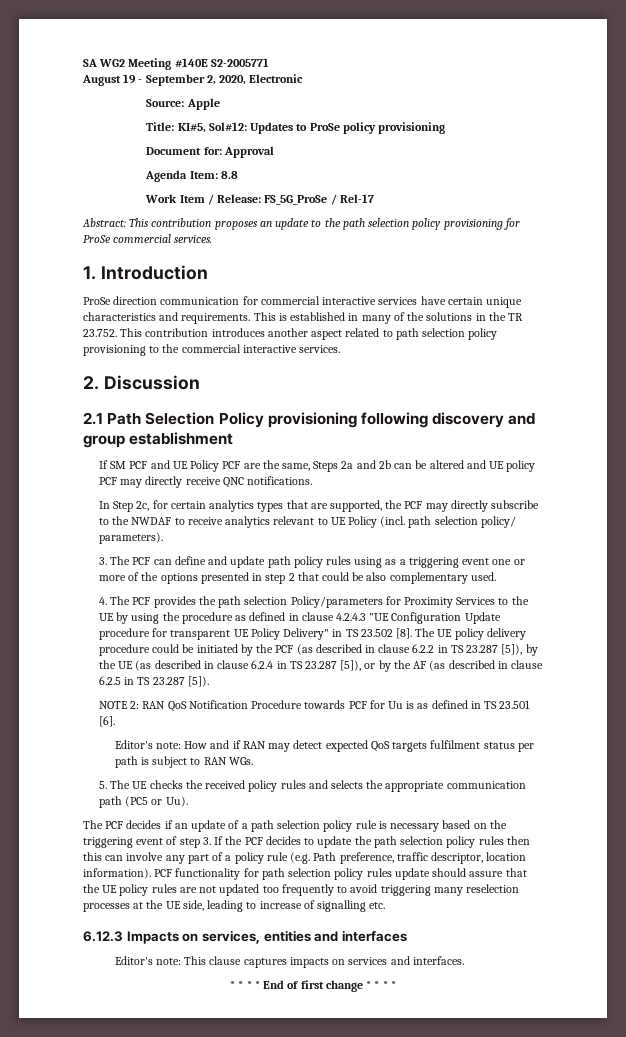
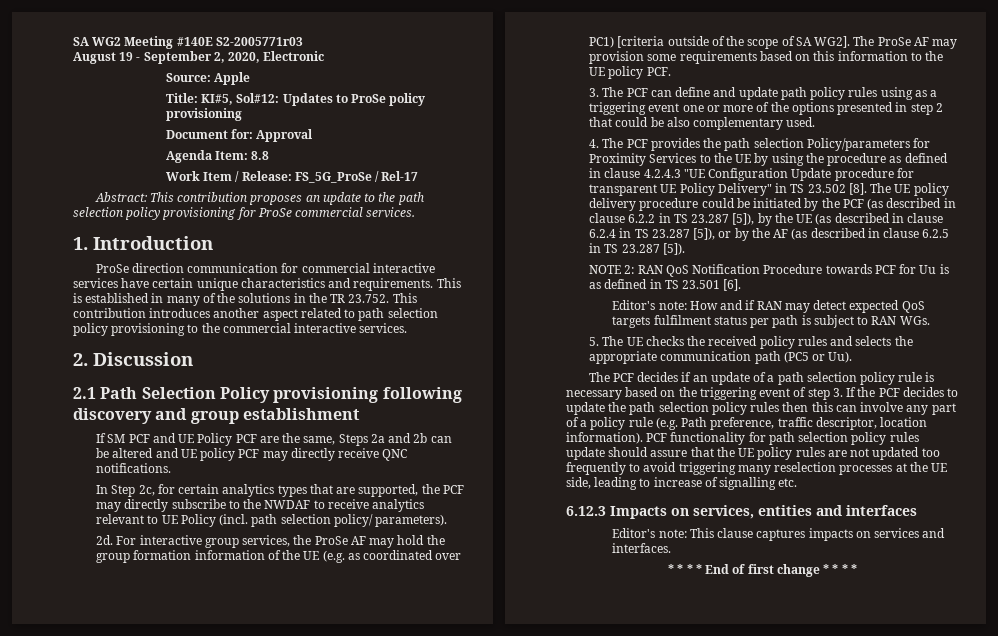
- SA WG2 Meeting #140E S2-2005771
+ SA WG2 Meeting #140E S2-2005771r03
+ 2d. For interactive group services, the ProSe AF may hold the group formation information of the UE (e.g. as coordinated over PC1) [criteria outside of the scope of SA WG2]. The ProSe AF may provision some requirements based on this information to the UE policy PCF.

